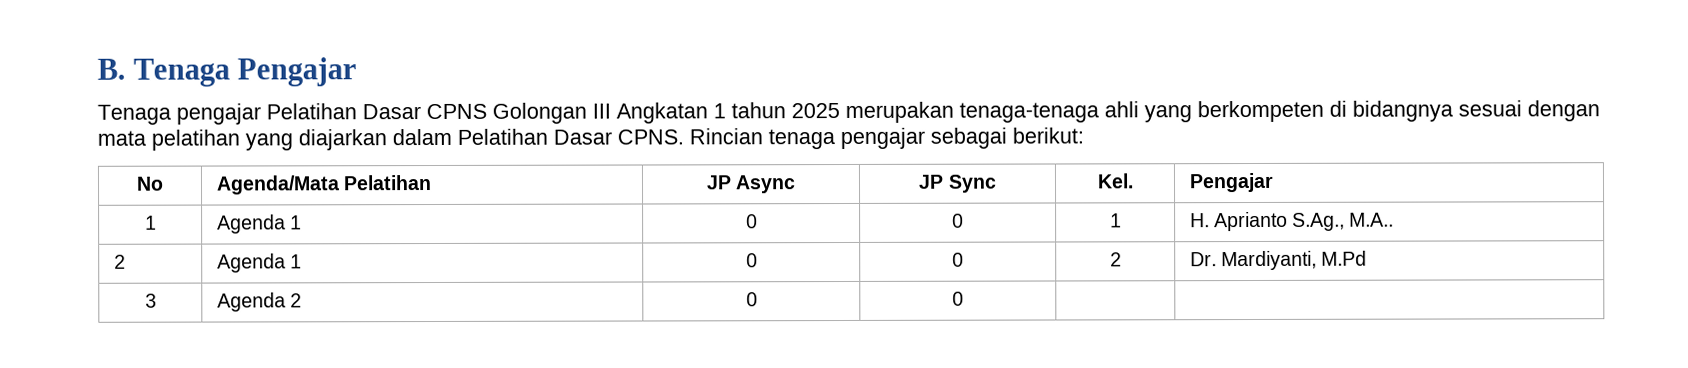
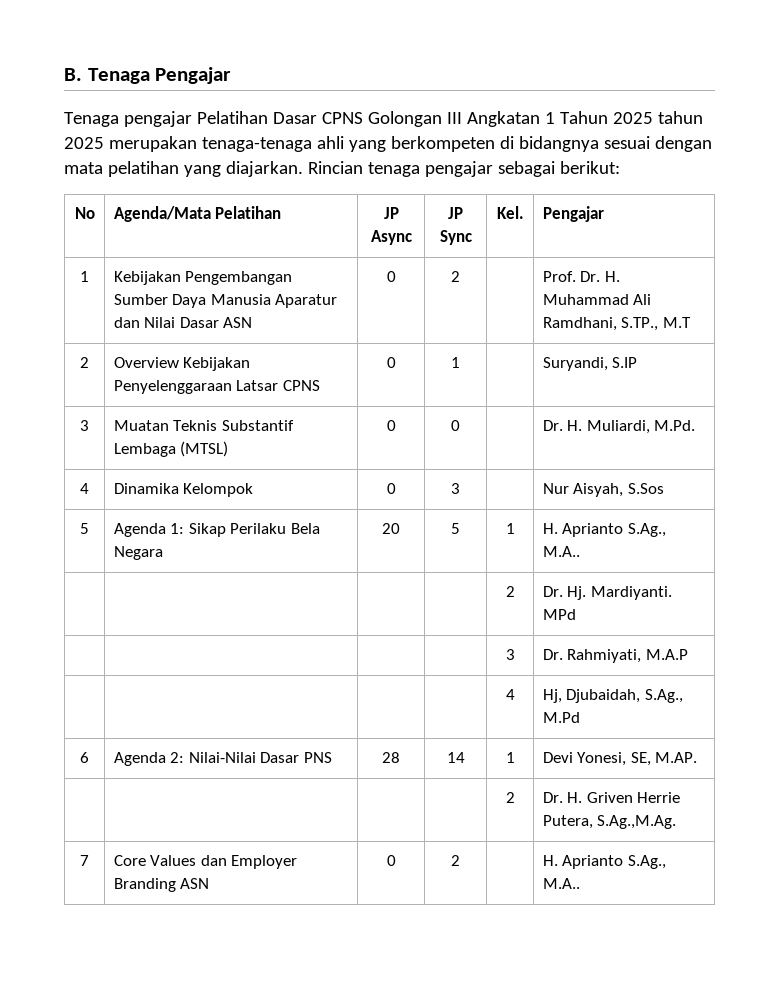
- Tenaga pengajar Pelatihan Dasar CPNS Golongan III Angkatan 1 tahun 2025 merupakan tenaga-tenaga ahli yang berkompeten di bidangnya sesuai dengan mata pelatihan yang diajarkan dalam Pelatihan Dasar CPNS.
+ Tenaga pengajar Pelatihan Dasar CPNS Golongan III Angkatan 1 Tahun 2025 tahun 2025 merupakan tenaga-tenaga ahli yang berkompeten di bidangnya sesuai dengan mata pelatihan yang diajarkan.
- 1 | Agenda 1 | 0 | 0 | 1 | H. Aprianto S.Ag., M.A..
+ 1 | Kebijakan Pengembangan Sumber Daya Manusia Aparatur dan Nilai Dasar ASN | 0 | 2 | | Prof. Dr. H. Muhammad Ali Ramdhani, S.TP., M.T
+ 2 | Overview Kebijakan Penyelenggaraan Latsar CPNS | 0 | 1 | | Suryandi, S.IP
+ 3 | Muatan Teknis Substantif Lembaga (MTSL) | 0 | 0 | | Dr. H. Muliardi, M.Pd.
+ 4 | Dinamika Kelompok | 0 | 3 | | Nur Aisyah, S.Sos
+ 5 | Agenda 1: Sikap Perilaku Bela Negara | 20 | 5 | 1 | H. Aprianto S.Ag., M.A..
- 2 | Agenda 1 | 0 | 0 | 2 | Dr. Mardiyanti, M.Pd
- 3 | Agenda 2 | 0 | 0 | |
+ | | | | 2 | Dr. Hj. Mardiyanti. MPd
+ | | | | 3 | Dr. Rahmiyati, M.A.P
+ | | | | 4 | Hj, Djubaidah, S.Ag., M.Pd
+ 6 | Agenda 2: Nilai-Nilai Dasar PNS | 28 | 14 | 1 | Devi Yonesi, SE, M.AP.
+ | | | | 2 | Dr. H. Griven Herrie Putera, S.Ag.,M.Ag.
+ 7 | Core Values dan Employer Branding ASN | 0 | 2 | | H. Aprianto S.Ag., M.A..

